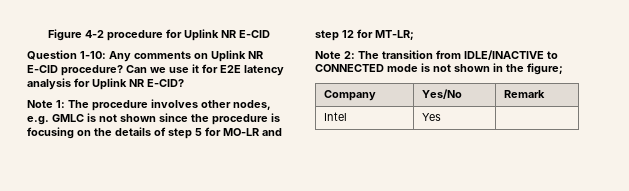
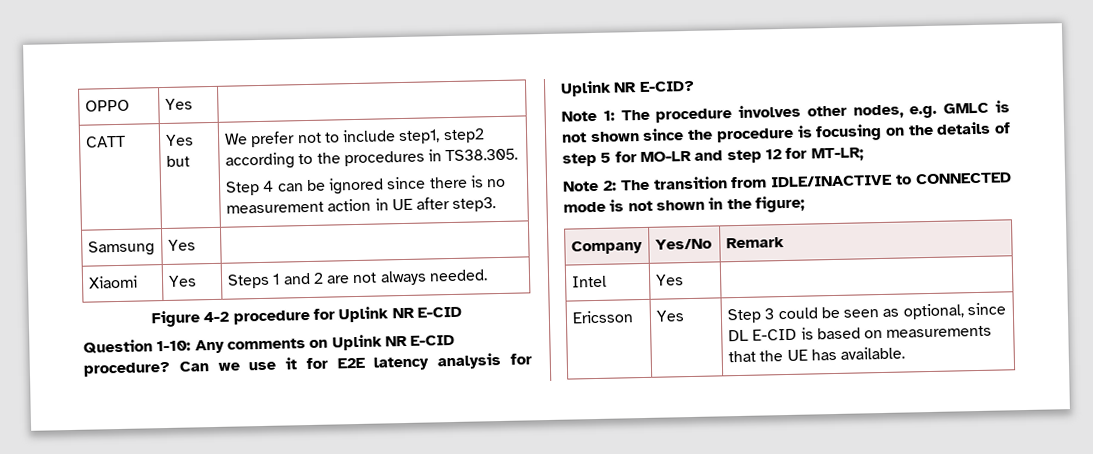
+ OPPO | Yes |
+ CATT | Yes but | We prefer not to include step1, step2 according to the procedures in TS38.305.
+ Step 4 can be ignored since there is no measurement action in UE after step3.
+ Samsung | Yes |
+ Xiaomi | Yes | Steps 1 and 2 are not always needed.
+ Ericsson | Yes | Step 3 could be seen as optional, since DL E-CID is based on measurements that the UE has available.

